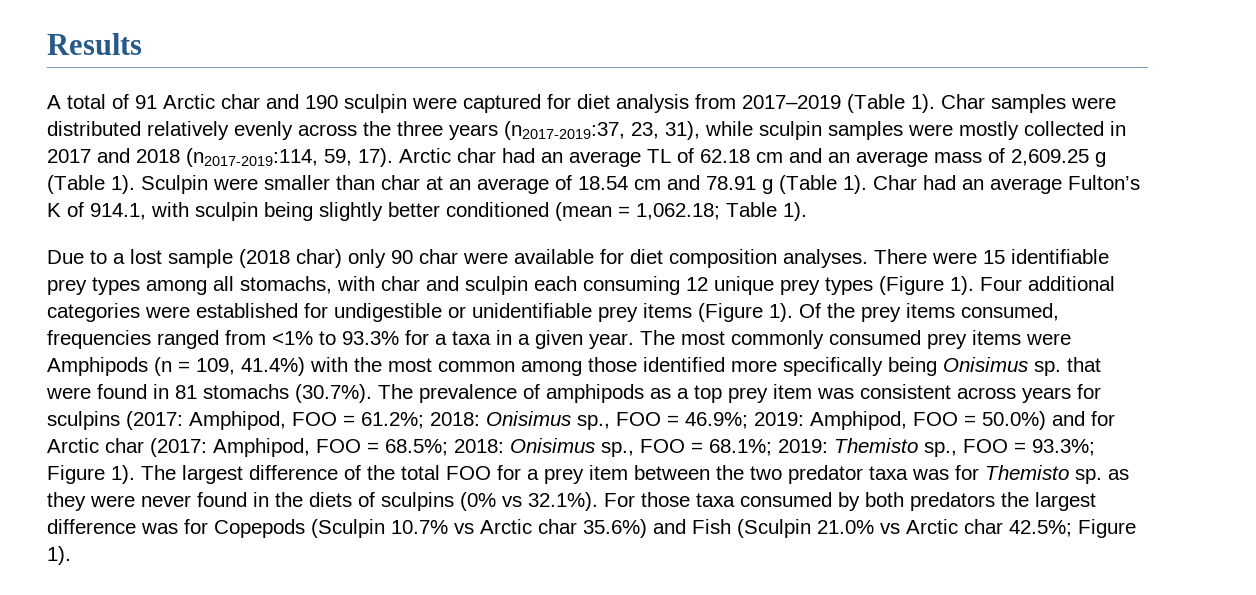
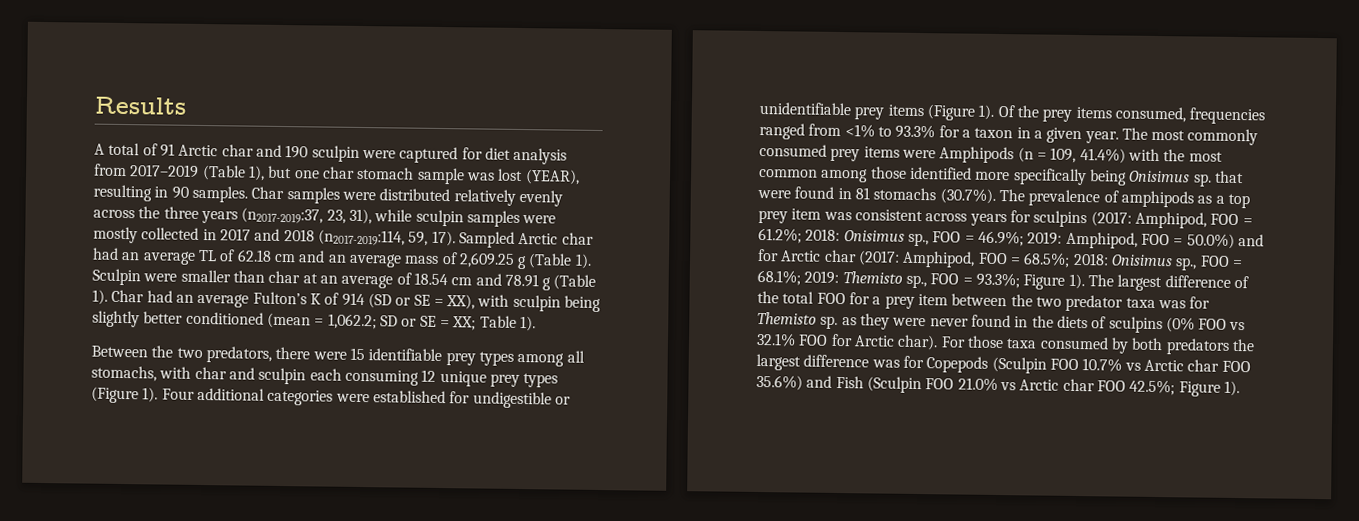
- A total of 91 Arctic char and 190 sculpin were captured for diet analysis from 2017–2019 (Table 1).
+ A total of 91 Arctic char and 190 sculpin were captured for diet analysis from 2017–2019 (Table 1), but one char stomach sample was lost (YEAR), resulting in 90 samples.
- Arctic char had an average TL of 62.18 cm and an average mass of 2,609.25 g (Table 1).
+ Sampled Arctic char had an average TL of 62.18 cm and an average mass of 2,609.25 g (Table 1).
- Char had an average Fulton’s K of 914.1, with sculpin being slightly better conditioned (mean = 1,062.18; Table 1).
- Due to a lost sample (2018 char) only 90 char were available for diet composition analyses. There were 15 identifiable prey types among all stomachs, with char and sculpin each consuming 12 unique prey types (Figure 1).
+ Char had an average Fulton’s K of 914 (SD or SE = XX), with sculpin being slightly better conditioned (mean = 1,062.2; SD or SE = XX; Table 1).
+ Between the two predators, there were 15 identifiable prey types among all stomachs, with char and sculpin each consuming 12 unique prey types (Figure 1).
- Of the prey items consumed, frequencies ranged from <1% to 93.3% for a taxa in a given year.
+ Of the prey items consumed, frequencies ranged from <1% to 93.3% for a taxon in a given year.
- The largest difference of the total FOO for a prey item between the two predator taxa was for Themisto sp. as they were never found in the diets of sculpins (0% vs 32.1%). For those taxa consumed by both predators the largest difference was for Copepods (Sculpin 10.7% vs Arctic char 35.6%) and Fish (Sculpin 21.0% vs Arctic char 42.5%; Figure 1).
+ The largest difference of the total FOO for a prey item between the two predator taxa was for Themisto sp. as they were never found in the diets of sculpins (0% FOO vs 32.1% FOO for Arctic char). For those taxa consumed by both predators the largest difference was for Copepods (Sculpin FOO 10.7% vs Arctic char FOO 35.6%) and Fish (Sculpin FOO 21.0% vs Arctic char FOO 42.5%; Figure 1).

